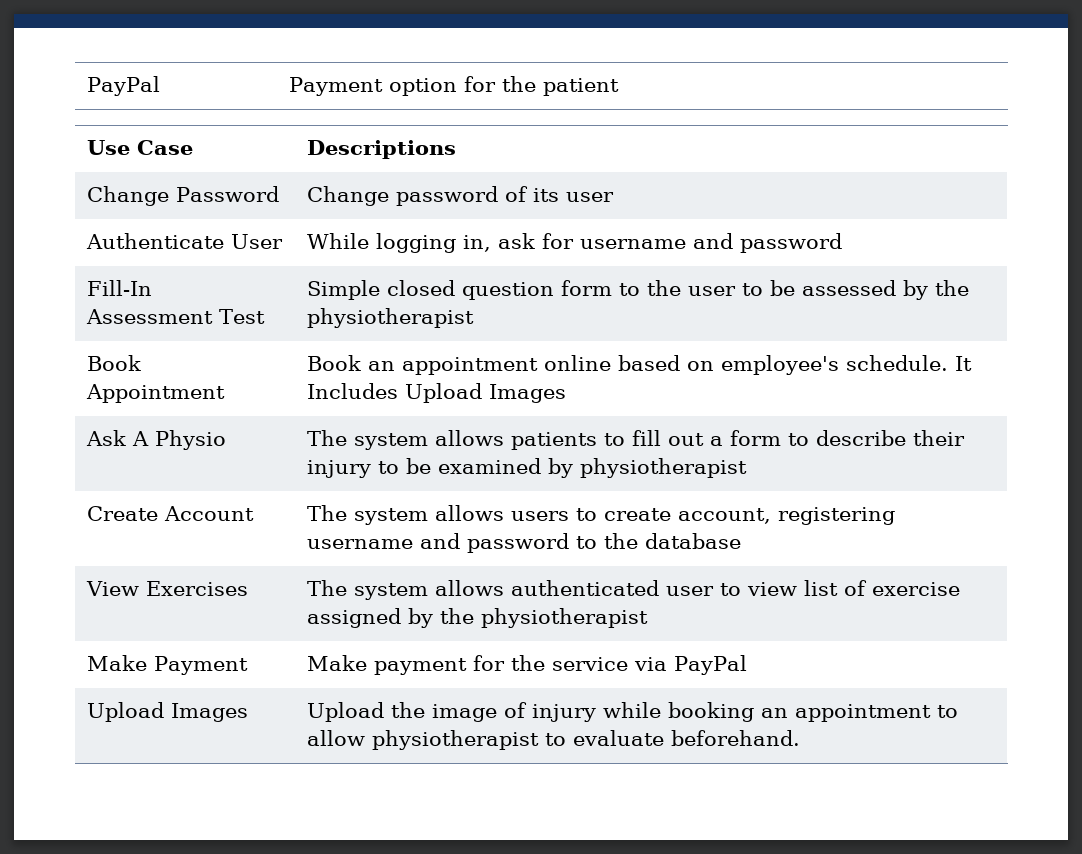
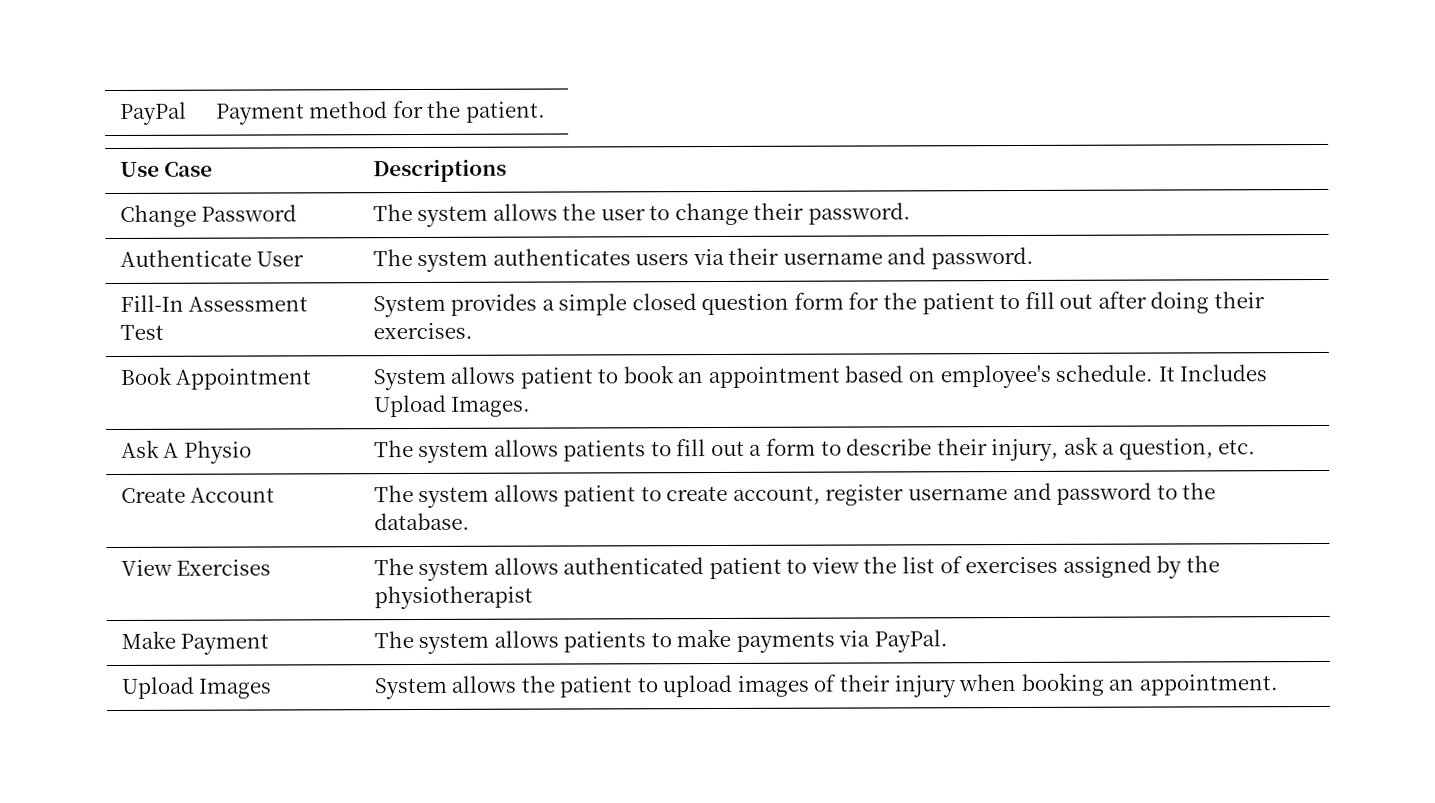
- PayPal | Payment option for the patient
+ PayPal | Payment method for the patient.
- Change Password | Change password of its user
- Authenticate User | While logging in, ask for username and password
+ Change Password | The system allows the user to change their password.
+ Authenticate User | The system authenticates users via their username and password.
- Fill-In Assessment Test | Simple closed question form to the user to be assessed by the physiotherapist
- Book Appointment | Book an appointment online based on employee's schedule. It Includes Upload Images
+ Fill-In Assessment Test | System provides a simple closed question form for the patient to fill out after doing their exercises.
+ Book Appointment | System allows patient to book an appointment based on employee's schedule. It Includes Upload Images.
- Ask A Physio | The system allows patients to fill out a form to describe their injury to be examined by physiotherapist
+ Ask A Physio | The system allows patients to fill out a form to describe their injury, ask a question, etc.
- Create Account | The system allows users to create account, registering username and password to the database
+ Create Account | The system allows patient to create account, register username and password to the database.
- View Exercises | The system allows authenticated user to view list of exercise assigned by the physiotherapist
+ View Exercises | The system allows authenticated patient to view the list of exercises assigned by the physiotherapist
- Make Payment | Make payment for the service via PayPal
- Upload Images | Upload the image of injury while booking an appointment to allow physiotherapist to evaluate beforehand.
+ Make Payment | The system allows patients to make payments via PayPal.
+ Upload Images | System allows the patient to upload images of their injury when booking an appointment.

